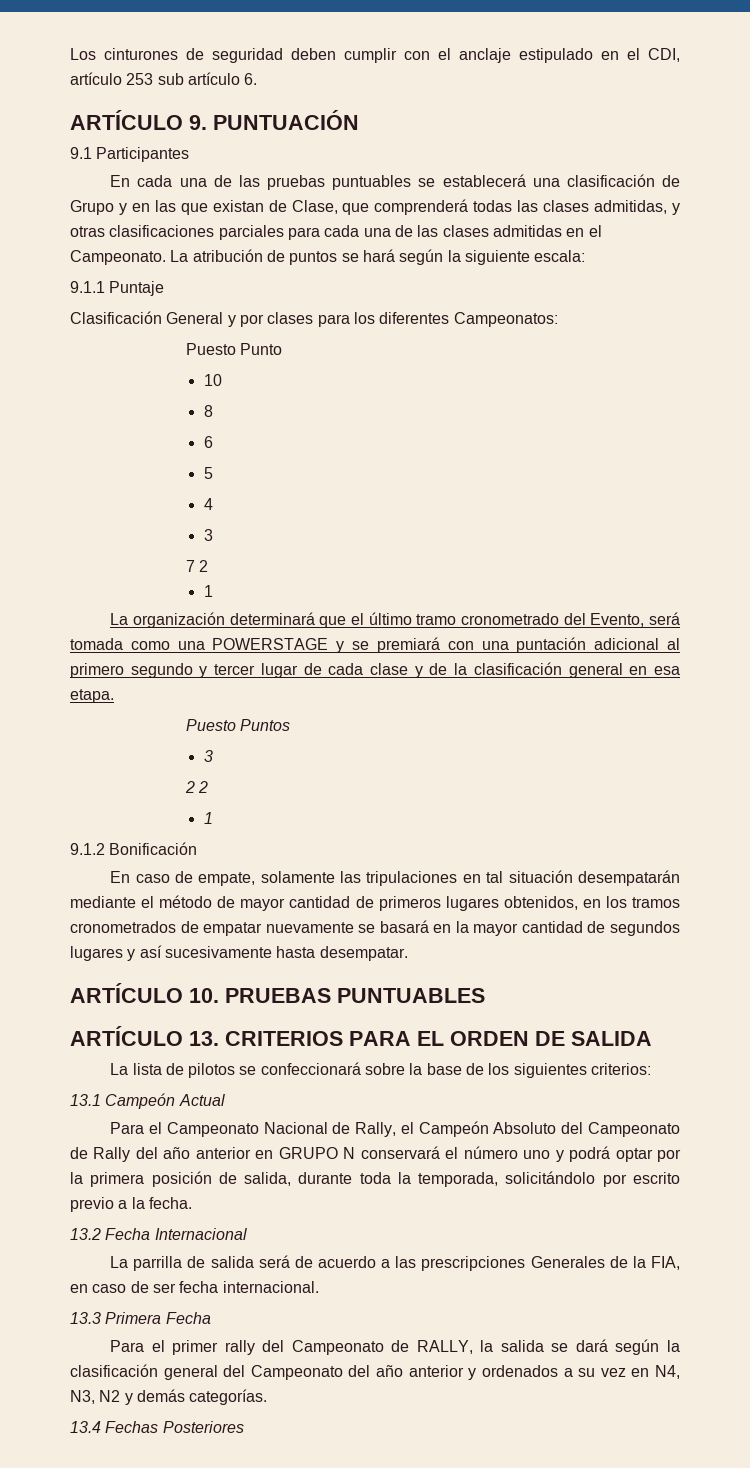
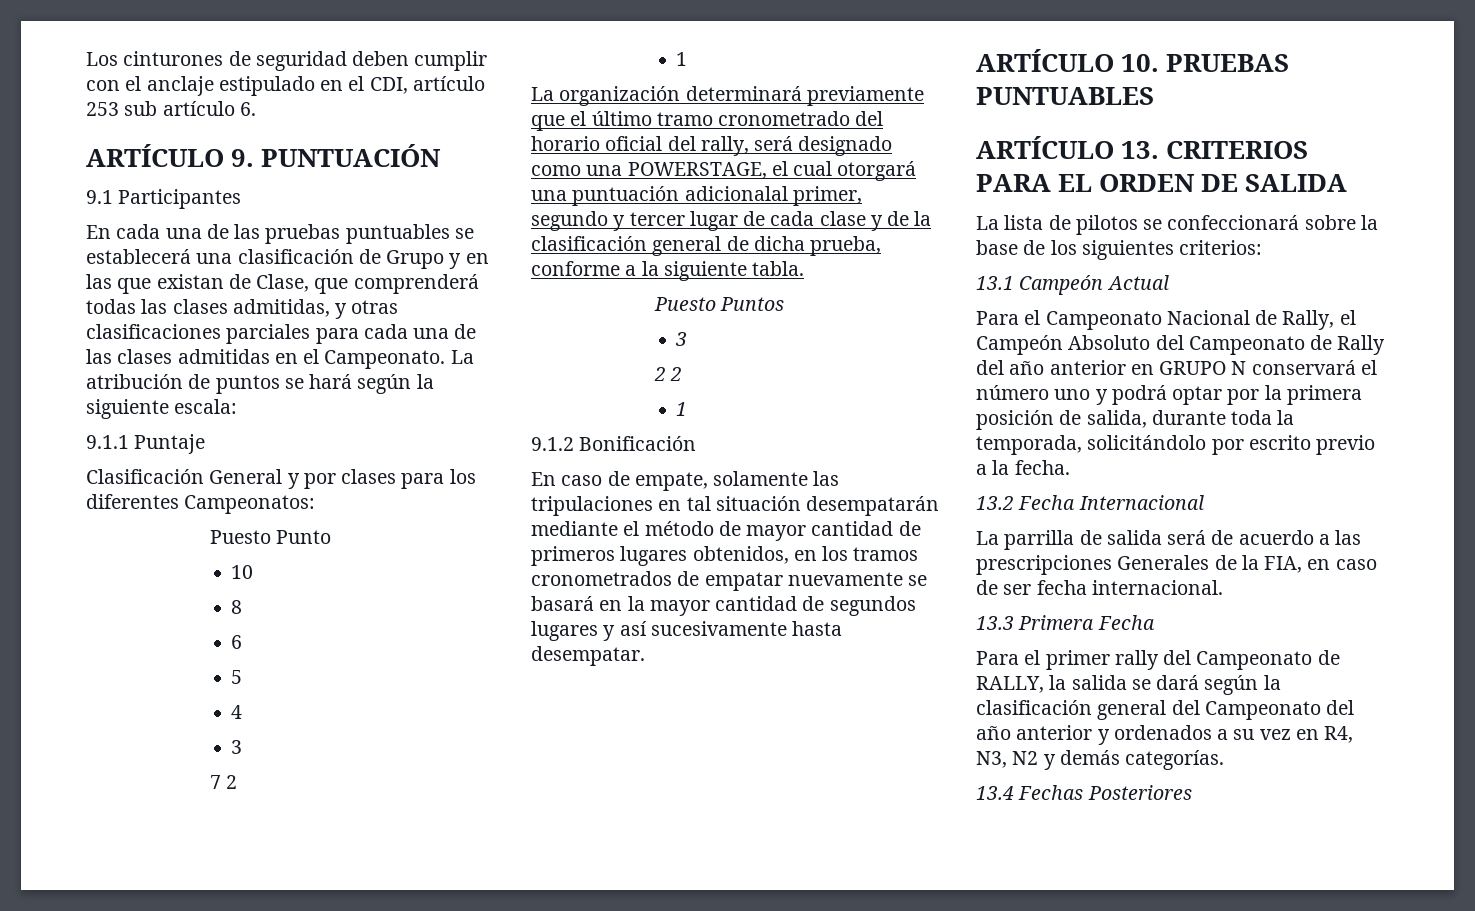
- La organización determinará que el último tramo cronometrado del Evento, será tomada como una POWERSTAGE y se premiará con una puntación adicional al primero segundo y tercer lugar de cada clase y de la clasificación general en esa etapa.
+ La organización determinará previamente que el último tramo cronometrado del horario oficial del rally, será designado como una POWERSTAGE, el cual otorgará una puntuación adicionalal primer, segundo y tercer lugar de cada clase y de la clasificación general de dicha prueba, conforme a la siguiente tabla.
- Para el primer rally del Campeonato de RALLY, la salida se dará según la clasificación general del Campeonato del año anterior y ordenados a su vez en N4, N3, N2 y demás categorías.
+ Para el primer rally del Campeonato de RALLY, la salida se dará según la clasificación general del Campeonato del año anterior y ordenados a su vez en R4, N3, N2 y demás categorías.

